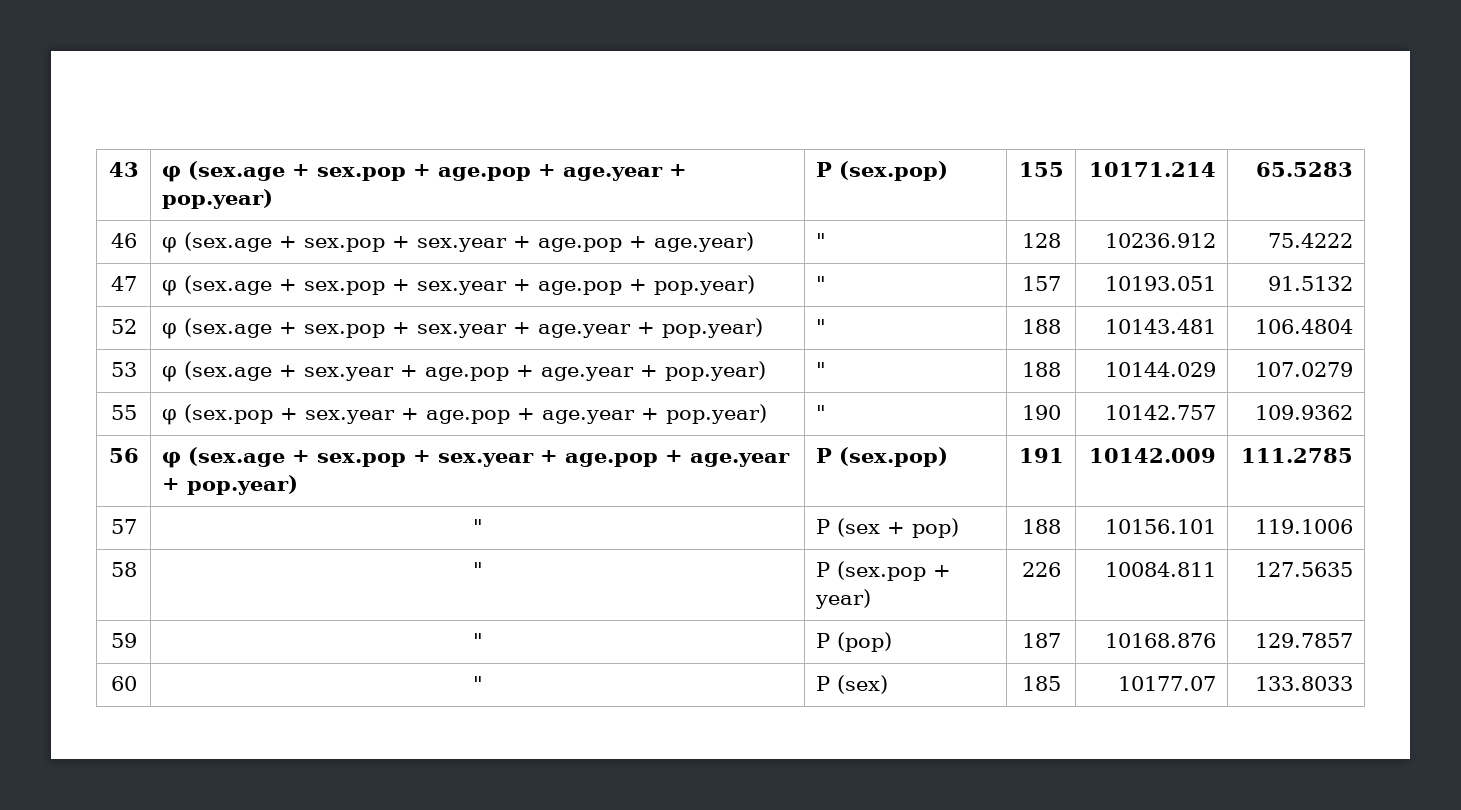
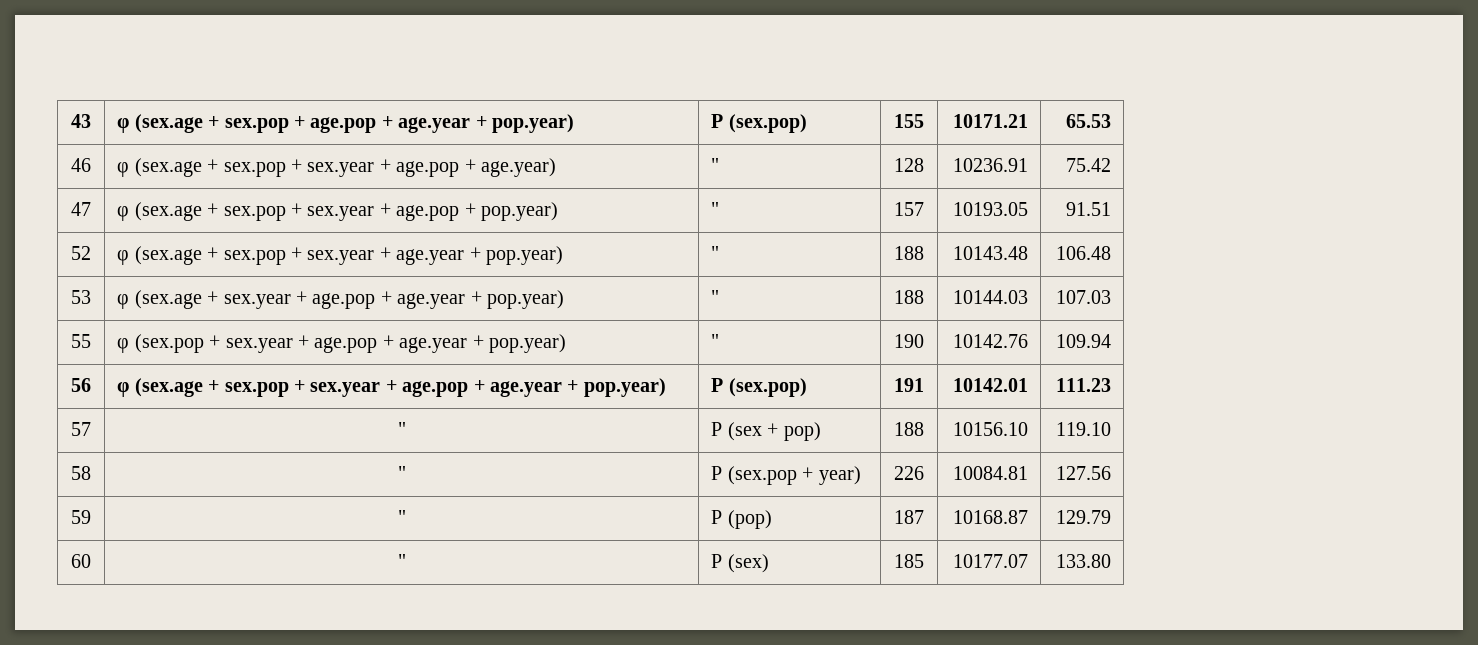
- 43 | φ (sex.age + sex.pop + age.pop + age.year + pop.year) | P (sex.pop) | 155 | 10171.214 | 65.5283
+ 43 | φ (sex.age + sex.pop + age.pop + age.year + pop.year) | P (sex.pop) | 155 | 10171.21 | 65.53
- 46 | φ (sex.age + sex.pop + sex.year + age.pop + age.year) | " | 128 | 10236.912 | 75.4222
+ 46 | φ (sex.age + sex.pop + sex.year + age.pop + age.year) | " | 128 | 10236.91 | 75.42
- 47 | φ (sex.age + sex.pop + sex.year + age.pop + pop.year) | " | 157 | 10193.051 | 91.5132
+ 47 | φ (sex.age + sex.pop + sex.year + age.pop + pop.year) | " | 157 | 10193.05 | 91.51
- 52 | φ (sex.age + sex.pop + sex.year + age.year + pop.year) | " | 188 | 10143.481 | 106.4804
+ 52 | φ (sex.age + sex.pop + sex.year + age.year + pop.year) | " | 188 | 10143.48 | 106.48
- 53 | φ (sex.age + sex.year + age.pop + age.year + pop.year) | " | 188 | 10144.029 | 107.0279
+ 53 | φ (sex.age + sex.year + age.pop + age.year + pop.year) | " | 188 | 10144.03 | 107.03
- 55 | φ (sex.pop + sex.year + age.pop + age.year + pop.year) | " | 190 | 10142.757 | 109.9362
+ 55 | φ (sex.pop + sex.year + age.pop + age.year + pop.year) | " | 190 | 10142.76 | 109.94
- 56 | φ (sex.age + sex.pop + sex.year + age.pop + age.year + pop.year) | P (sex.pop) | 191 | 10142.009 | 111.2785
+ 56 | φ (sex.age + sex.pop + sex.year + age.pop + age.year + pop.year) | P (sex.pop) | 191 | 10142.01 | 111.23
- 57 | " | P (sex + pop) | 188 | 10156.101 | 119.1006
+ 57 | " | P (sex + pop) | 188 | 10156.10 | 119.10
- 58 | " | P (sex.pop + year) | 226 | 10084.811 | 127.5635
+ 58 | " | P (sex.pop + year) | 226 | 10084.81 | 127.56
- 59 | " | P (pop) | 187 | 10168.876 | 129.7857
+ 59 | " | P (pop) | 187 | 10168.87 | 129.79
- 60 | " | P (sex) | 185 | 10177.07 | 133.8033
+ 60 | " | P (sex) | 185 | 10177.07 | 133.80

